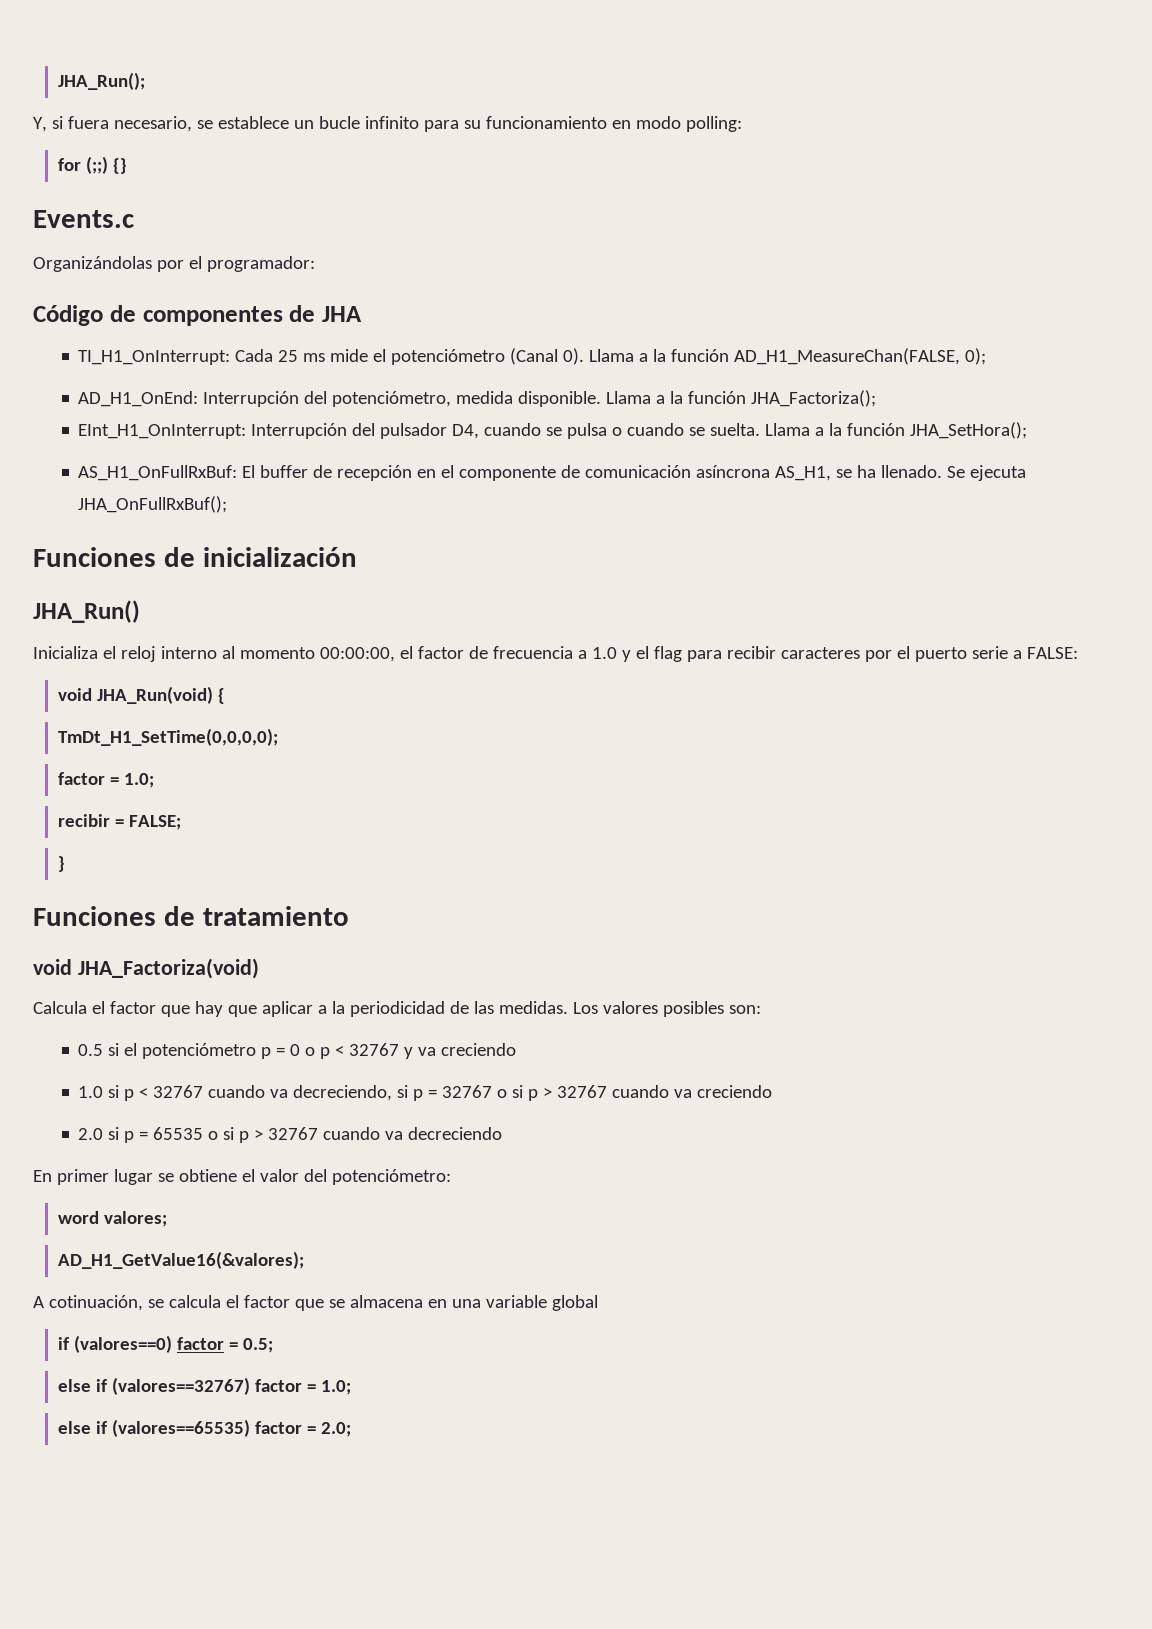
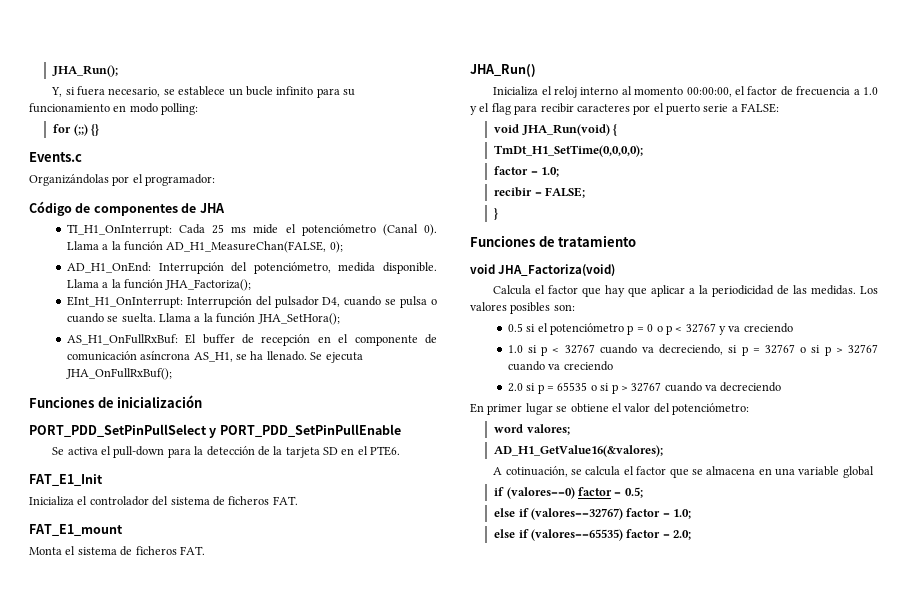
+ PORT_PDD_SetPinPullSelect y PORT_PDD_SetPinPullEnable
+ Se activa el pull-down para la detección de la tarjeta SD en el PTE6.
+ FAT_E1_Init
+ Inicializa el controlador del sistema de ficheros FAT.
+ FAT_E1_mount
+ Monta el sistema de ficheros FAT.

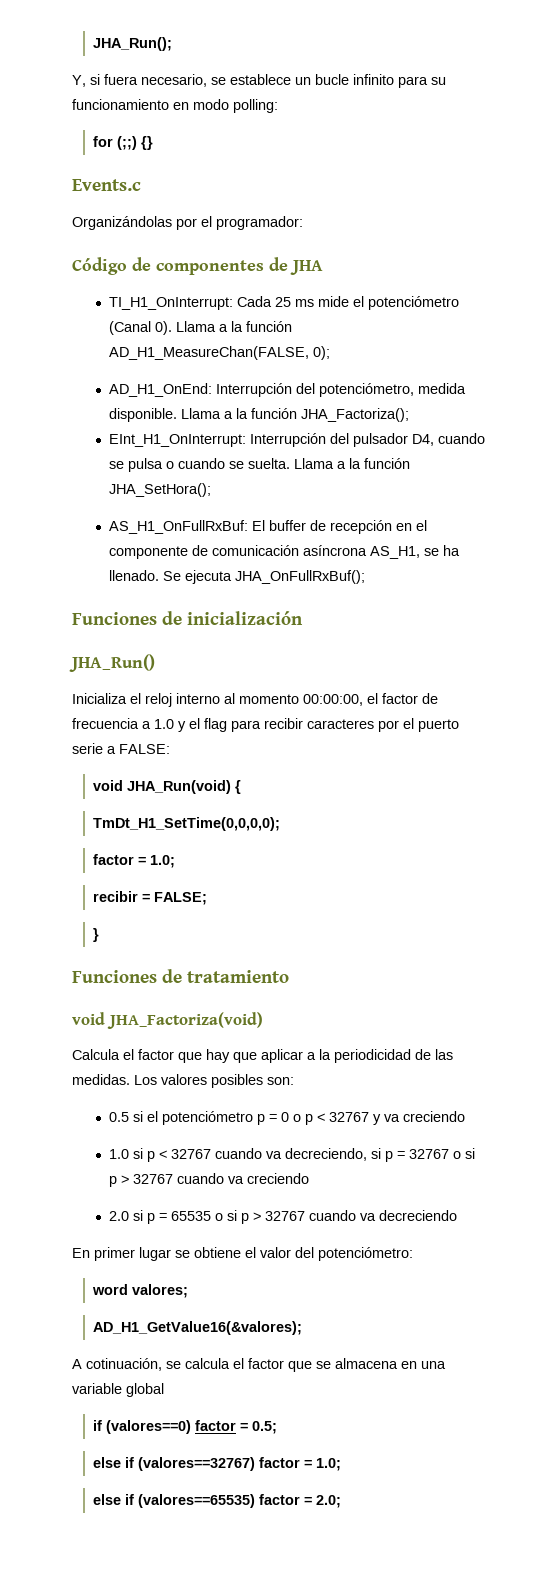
- PORT_PDD_SetPinPullSelect y PORT_PDD_SetPinPullEnable
- Se activa el pull-down para la detección de la tarjeta SD en el PTE6.
- FAT_E1_Init
- Inicializa el controlador del sistema de ficheros FAT.
- FAT_E1_mount
- Monta el sistema de ficheros FAT.

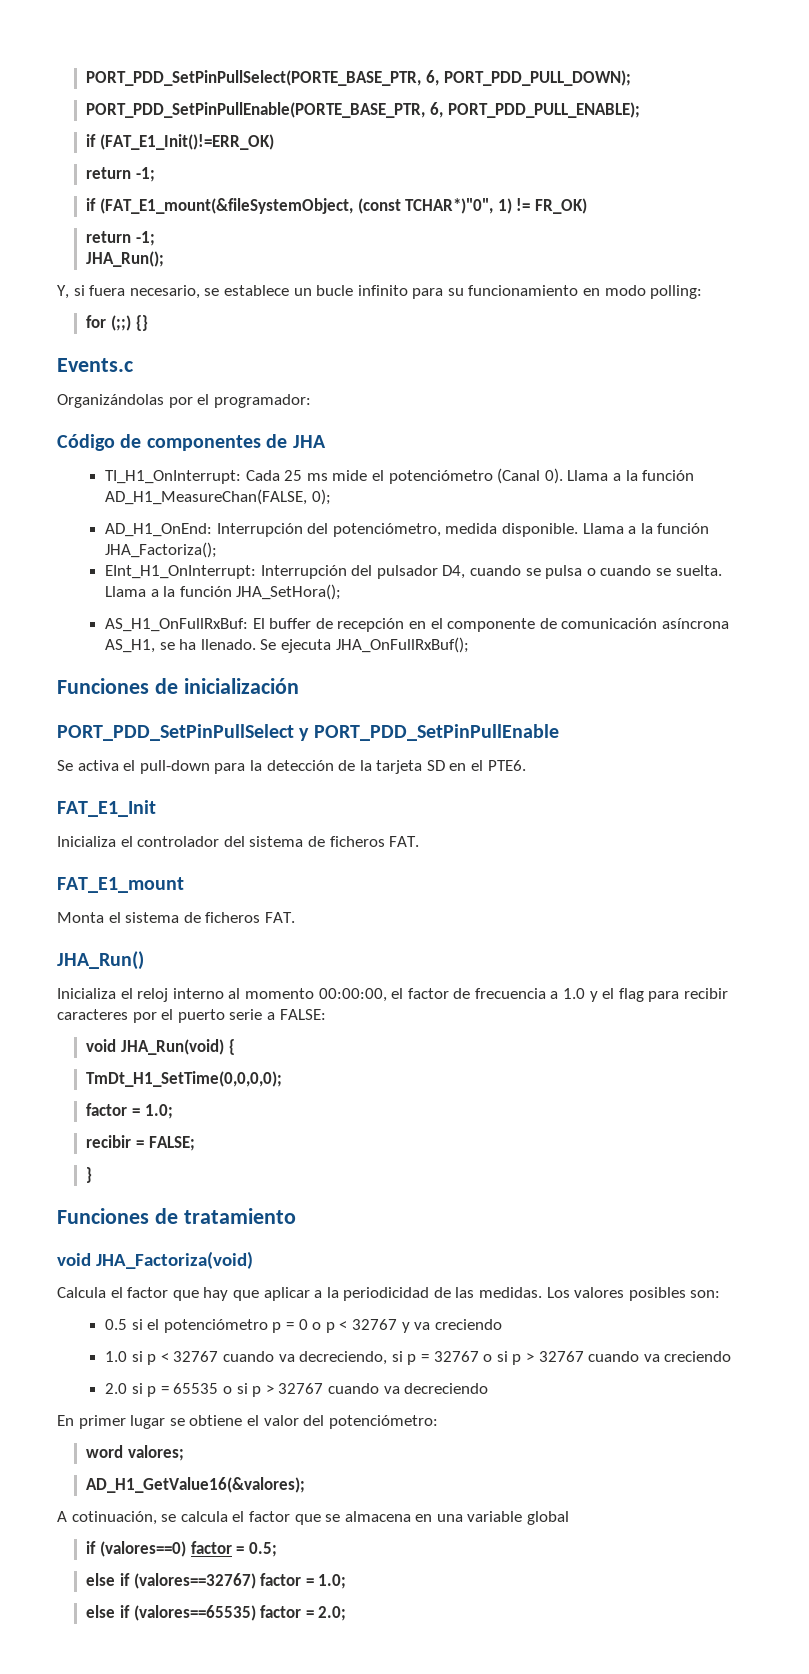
+ PORT_PDD_SetPinPullSelect(PORTE_BASE_PTR, 6, PORT_PDD_PULL_DOWN);
+ PORT_PDD_SetPinPullEnable(PORTE_BASE_PTR, 6, PORT_PDD_PULL_ENABLE);
+ if (FAT_E1_Init()!=ERR_OK)
+ return -1;
+ if (FAT_E1_mount(&fileSystemObject, (const TCHAR*)"0", 1) != FR_OK)
+ return -1;
+ PORT_PDD_SetPinPullSelect y PORT_PDD_SetPinPullEnable
+ Se activa el pull-down para la detección de la tarjeta SD en el PTE6.
+ FAT_E1_Init
+ Inicializa el controlador del sistema de ficheros FAT.
+ FAT_E1_mount
+ Monta el sistema de ficheros FAT.

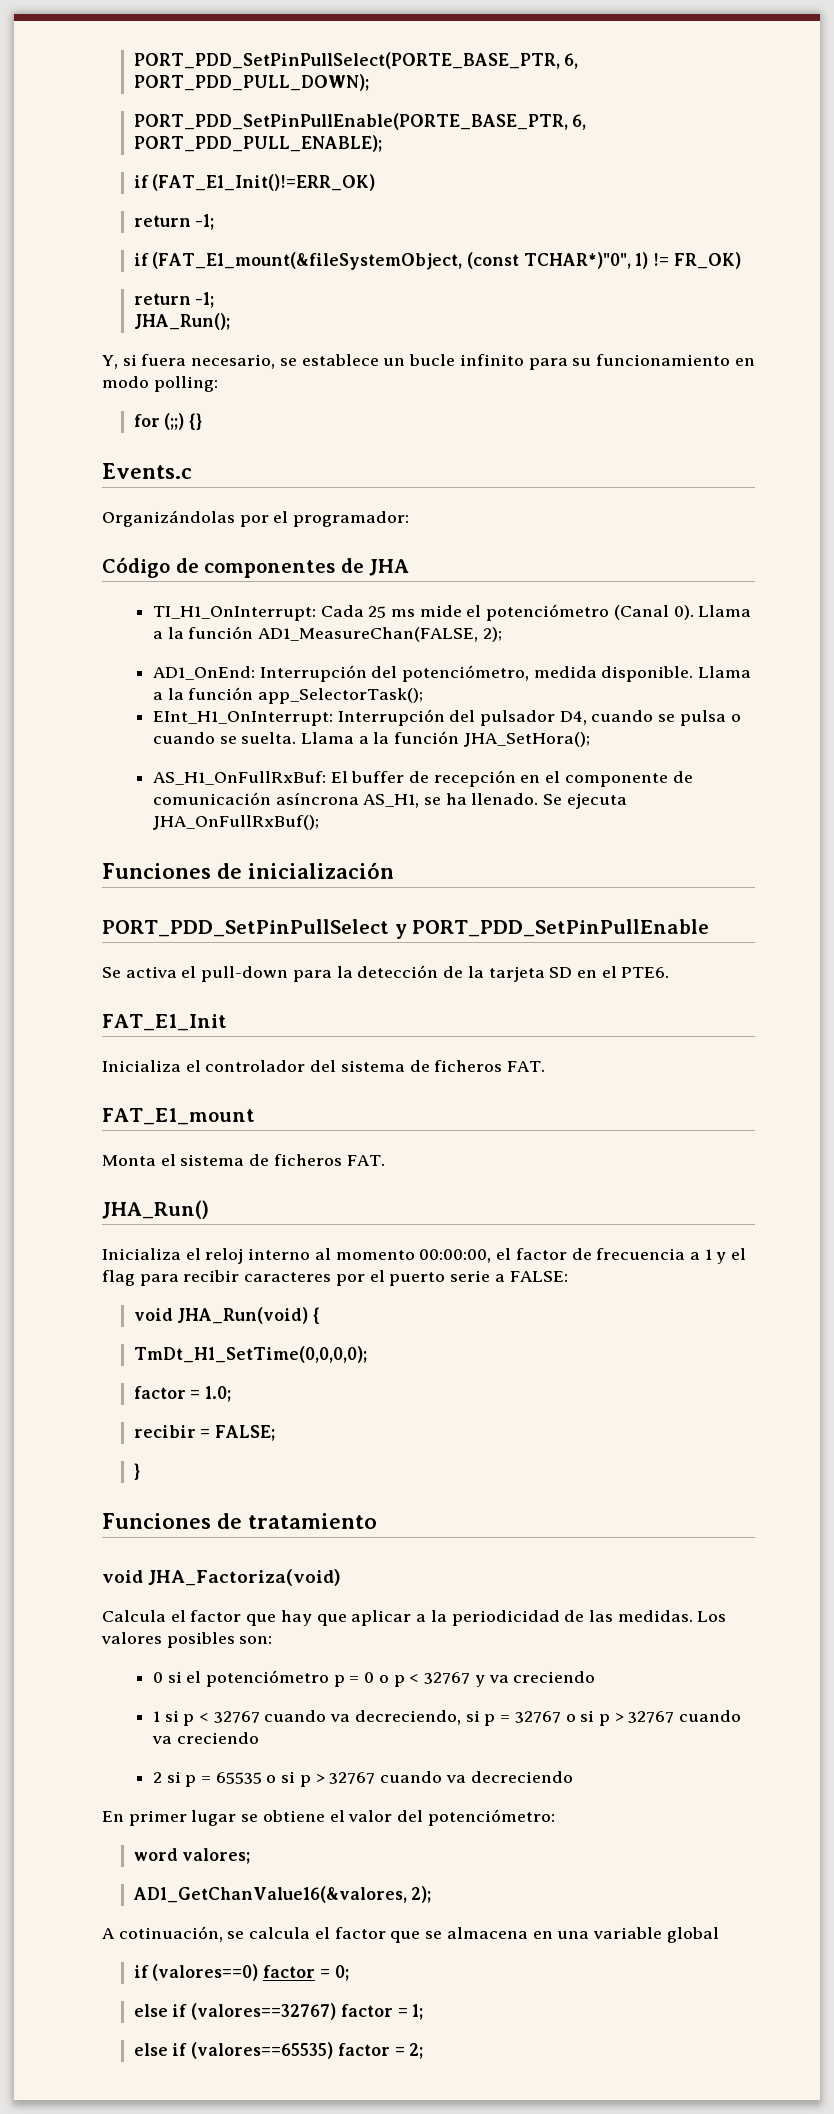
- Llama a la función AD_H1_MeasureChan(FALSE, 0);
- AD_H1_OnEnd: Interrupción del potenciómetro, medida disponible.
+ Llama a la función AD1_MeasureChan(FALSE, 2);
+ AD1_OnEnd: Interrupción del potenciómetro, medida disponible.
- Llama a la función JHA_Factoriza();
+ Llama a la función app_SelectorTask();
- Inicializa el reloj interno al momento 00:00:00, el factor de frecuencia a 1.0 y el flag para recibir caracteres por el puerto serie a FALSE:
+ Inicializa el reloj interno al momento 00:00:00, el factor de frecuencia a 1 y el flag para recibir caracteres por el puerto serie a FALSE:
- 0.5 si el potenciómetro p = 0 o p < 32767 y va creciendo
+ 0 si el potenciómetro p = 0 o p < 32767 y va creciendo
- 1.0 si p < 32767 cuando va decreciendo, si p = 32767 o si p > 32767 cuando va creciendo
+ 1 si p < 32767 cuando va decreciendo, si p = 32767 o si p > 32767 cuando va creciendo
- 2.0 si p = 65535 o si p > 32767 cuando va decreciendo
+ 2 si p = 65535 o si p > 32767 cuando va decreciendo
- AD_H1_GetValue16(&valores);
+ AD1_GetChanValue16(&valores, 2);
- if (valores==0) factor = 0.5;
+ if (valores==0) factor = 0;
- else if (valores==32767) factor = 1.0;
+ else if (valores==32767) factor = 1;
- else if (valores==65535) factor = 2.0;
+ else if (valores==65535) factor = 2;

